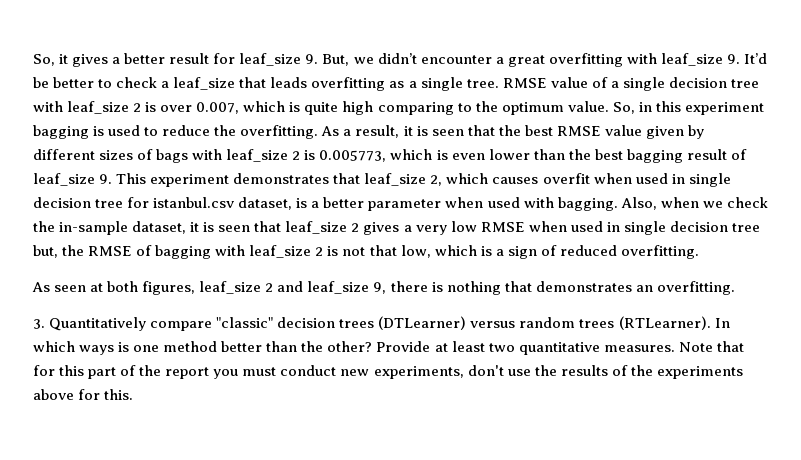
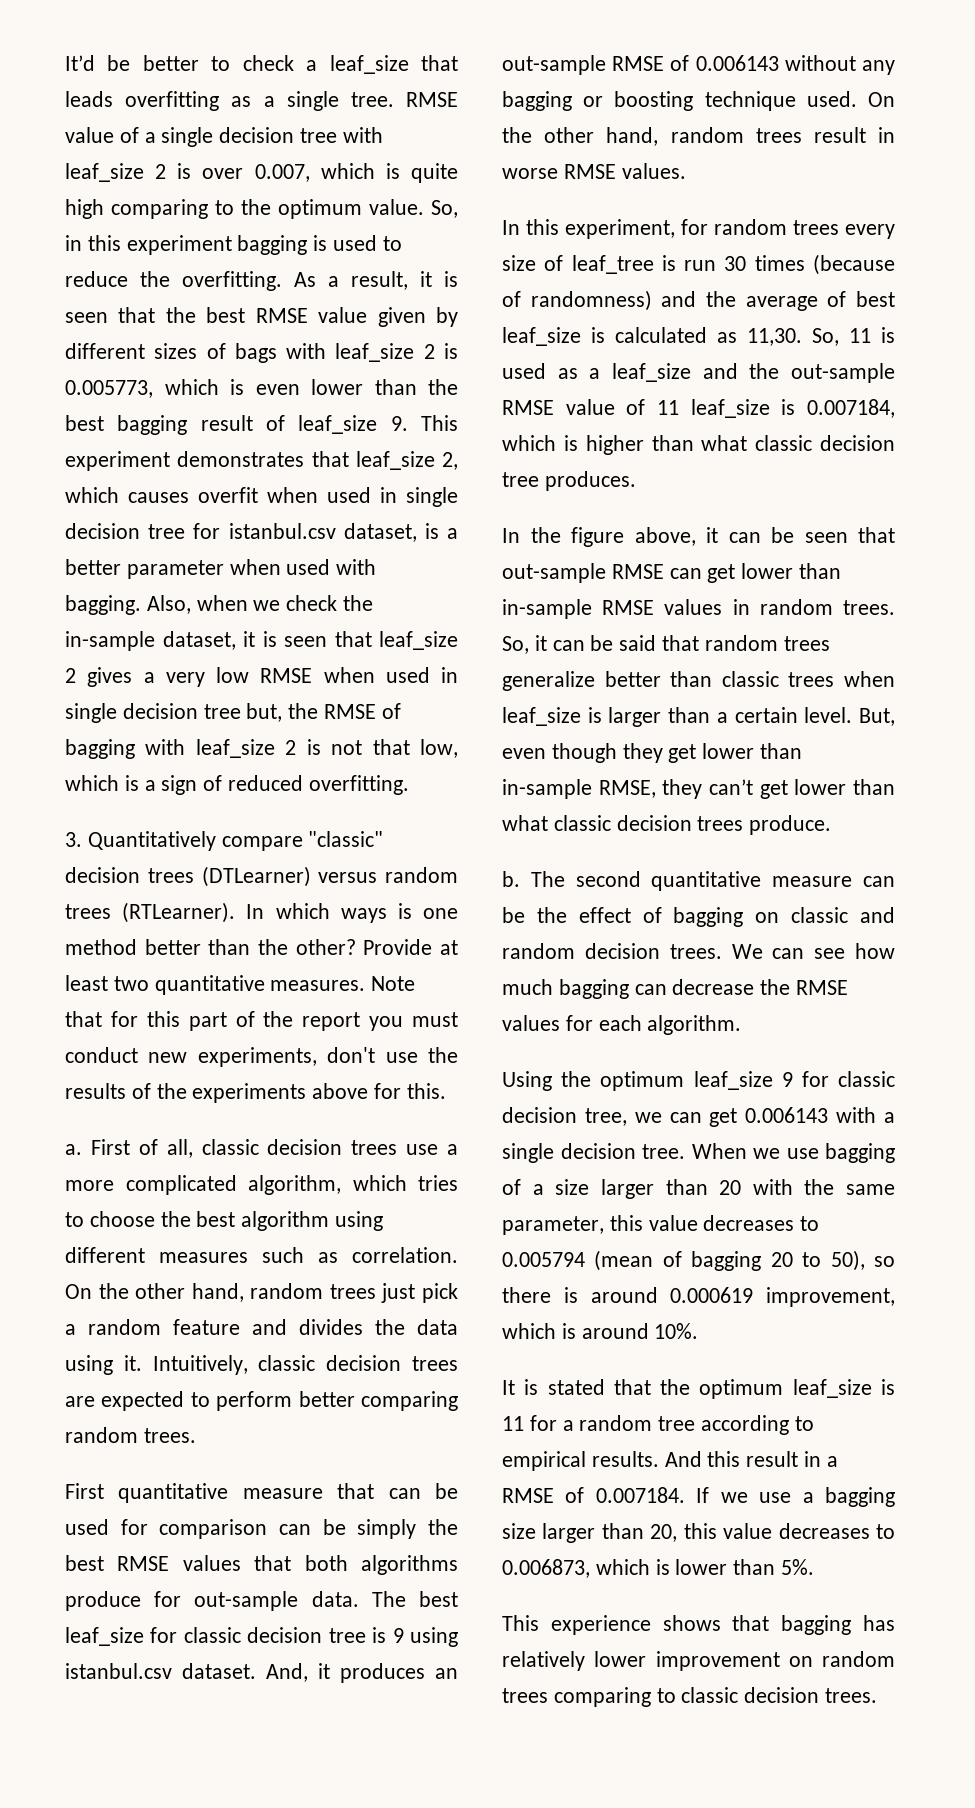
- So, it gives a better result for leaf_size 9. But, we didn’t encounter a great overfitting with leaf_size 9. It’d be better to check a leaf_size that leads overfitting as a single tree.
+ It’d be better to check a leaf_size that leads overfitting as a single tree.
- As seen at both figures, leaf_size 2 and leaf_size 9, there is nothing that demonstrates an overfitting.
+ a. First of all, classic decision trees use a more complicated algorithm, which tries to choose the best algorithm using different measures such as correlation. On the other hand, random trees just pick a random feature and divides the data using it. Intuitively, classic decision trees are expected to perform better comparing random trees.
+ First quantitative measure that can be used for comparison can be simply the best RMSE values that both algorithms produce for out-sample data. The best leaf_size for classic decision tree is 9 using istanbul.csv dataset. And, it produces an out-sample RMSE of 0.006143 without any bagging or boosting technique used. On the other hand, random trees result in worse RMSE values.
+ In this experiment, for random trees every size of leaf_tree is run 30 times (because of randomness) and the average of best leaf_size is calculated as 11,30. So, 11 is used as a leaf_size and the out-sample RMSE value of 11 leaf_size is 0.007184, which is higher than what classic decision tree produces.
+ In the figure above, it can be seen that out-sample RMSE can get lower than in-sample RMSE values in random trees. So, it can be said that random trees generalize better than classic trees when leaf_size is larger than a certain level. But, even though they get lower than in-sample RMSE, they can’t get lower than what classic decision trees produce.
+ b. The second quantitative measure can be the effect of bagging on classic and random decision trees. We can see how much bagging can decrease the RMSE values for each algorithm.
+ Using the optimum leaf_size 9 for classic decision tree, we can get 0.006143 with a single decision tree. When we use bagging of a size larger than 20 with the same parameter, this value decreases to 0.005794 (mean of bagging 20 to 50), so there is around 0.000619 improvement, which is around 10%.
+ It is stated that the optimum leaf_size is 11 for a random tree according to empirical results. And this result in a RMSE of 0.007184. If we use a bagging size larger than 20, this value decreases to 0.006873, which is lower than 5%.
+ This experience shows that bagging has relatively lower improvement on random trees comparing to classic decision trees.

